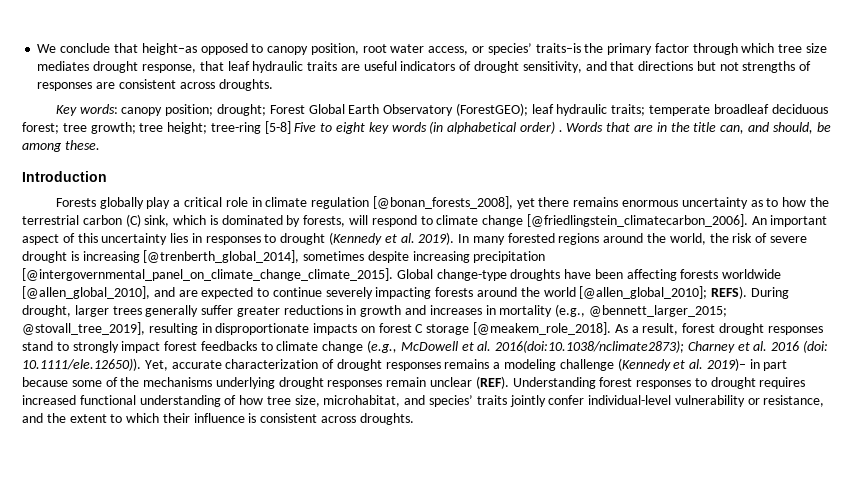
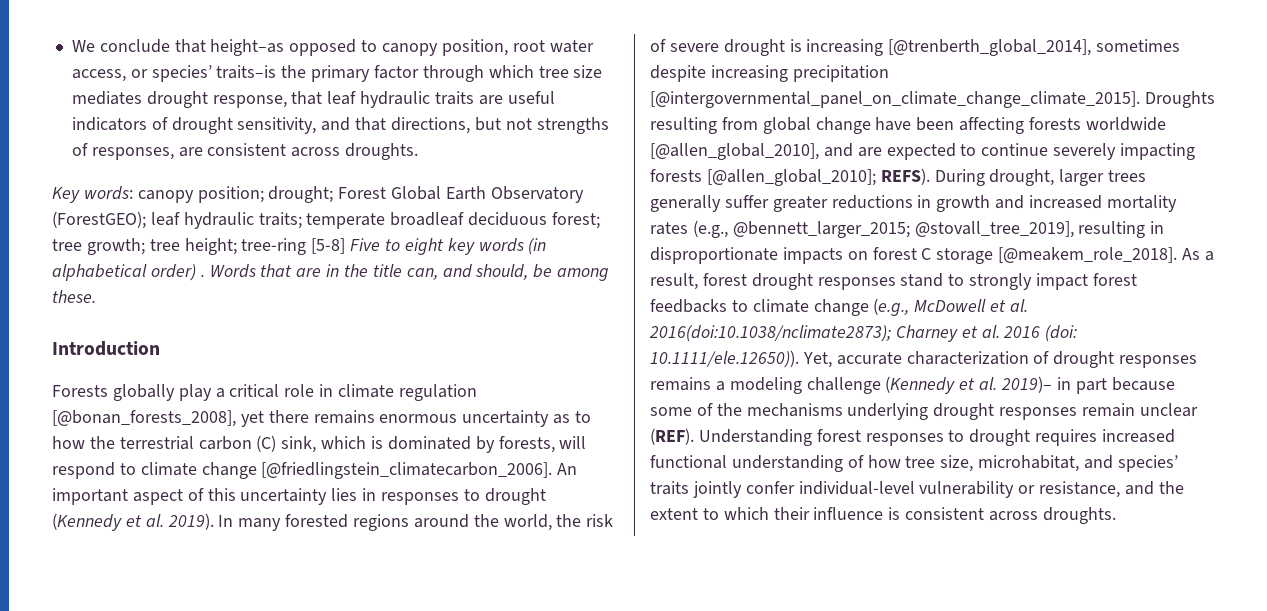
- We conclude that height–as opposed to canopy position, root water access, or species’ traits–is the primary factor through which tree size mediates drought response, that leaf hydraulic traits are useful indicators of drought sensitivity, and that directions but not strengths of responses are consistent across droughts.
+ We conclude that height–as opposed to canopy position, root water access, or species’ traits–is the primary factor through which tree size mediates drought response, that leaf hydraulic traits are useful indicators of drought sensitivity, and that directions, but not strengths of responses, are consistent across droughts.
- Global change-type droughts have been affecting forests worldwide [@allen_global_2010], and are expected to continue severely impacting forests around the world [@allen_global_2010]; REFS).
+ Droughts resulting from global change have been affecting forests worldwide [@allen_global_2010], and are expected to continue severely impacting forests [@allen_global_2010]; REFS).
- During drought, larger trees generally suffer greater reductions in growth and increases in mortality (e.g., @bennett_larger_2015; @stovall_tree_2019], resulting in disproportionate impacts on forest C storage [@meakem_role_2018].
+ During drought, larger trees generally suffer greater reductions in growth and increased mortality rates (e.g., @bennett_larger_2015; @stovall_tree_2019], resulting in disproportionate impacts on forest C storage [@meakem_role_2018].

